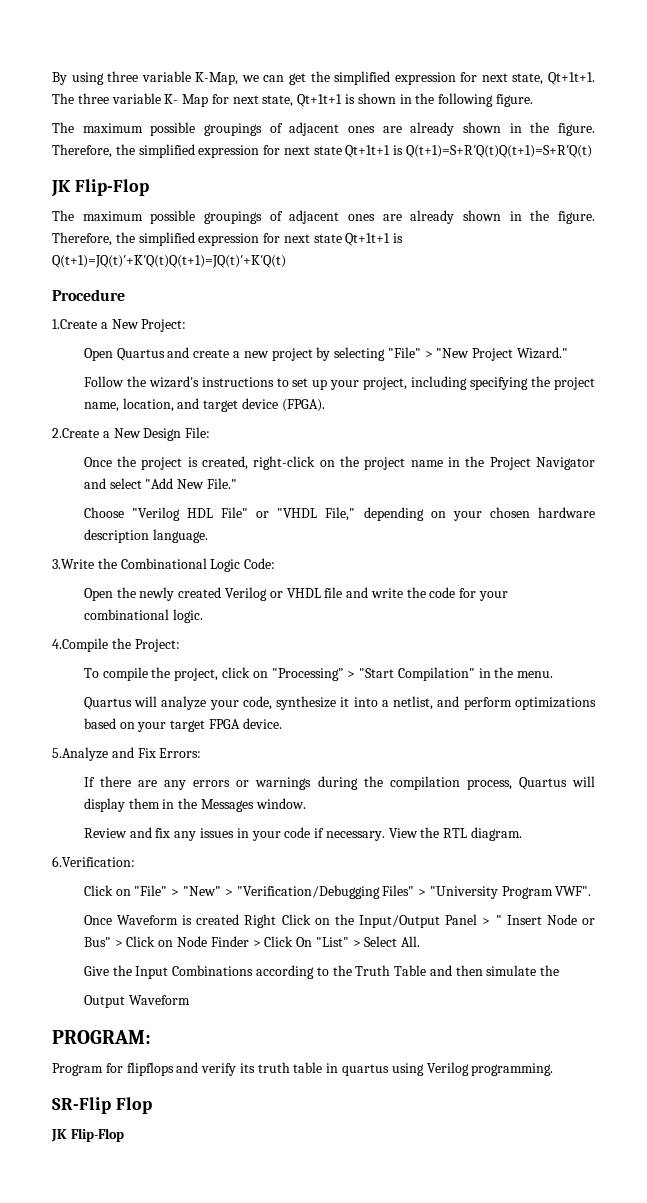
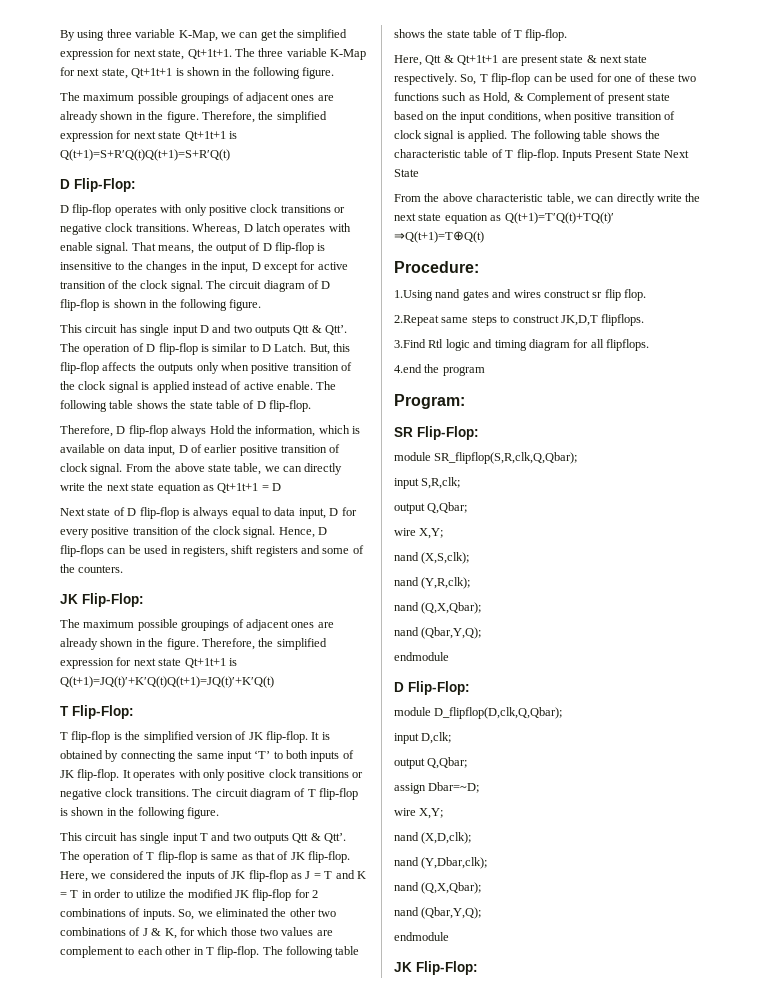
- The three variable K- Map for next state, Qt+1t+1 is shown in the following figure.
+ The three variable K-Map for next state, Qt+1t+1 is shown in the following figure.
  Therefore, the simplified expression for next state Qt+1t+1 is Q(t+1)=S+R′Q(t)Q(t+1)=S+R′Q(t)
- JK Flip-Flop
+ D Flip-Flop:
+ D flip-flop operates with only positive clock transitions or negative clock transitions. Whereas, D latch operates with enable signal. That means, the output of D flip-flop is insensitive to the changes in the input, D except for active transition of the clock signal. The circuit diagram of D flip-flop is shown in the following figure.
+ This circuit has single input D and two outputs Qtt & Qtt’. The operation of D flip-flop is similar to D Latch. But, this flip-flop affects the outputs only when positive transition of the clock signal is applied instead of active enable. The following table shows the state table of D flip-flop.
+ Therefore, D flip-flop always Hold the information, which is available on data input, D of earlier positive transition of clock signal. From the above state table, we can directly write the next state equation as Qt+1t+1 = D
+ Next state of D flip-flop is always equal to data input, D for every positive transition of the clock signal. Hence, D flip-flops can be used in registers, shift registers and some of the counters.
+ JK Flip-Flop:
- Procedure
- 1.Create a New Project:
- Open Quartus and create a new project by selecting "File" > "New Project Wizard."
- Follow the wizard's instructions to set up your project, including specifying the project name, location, and target device (FPGA).
- 2.Create a New Design File:
- Once the project is created, right-click on the project name in the Project Navigator and select "Add New File."
- Choose "Verilog HDL File" or "VHDL File," depending on your chosen hardware description language.
- 3.Write the Combinational Logic Code:
- Open the newly created Verilog or VHDL file and write the code for your combinational logic.
- 4.Compile the Project:
- To compile the project, click on "Processing" > "Start Compilation" in the menu.
- Quartus will analyze your code, synthesize it into a netlist, and perform optimizations based on your target FPGA device.
- 5.Analyze and Fix Errors:
- If there are any errors or warnings during the compilation process, Quartus will display them in the Messages window.
- Review and fix any issues in your code if necessary. View the RTL diagram.
- 6.Verification:
- Click on "File" > "New" > "Verification/Debugging Files" > "University Program VWF".
- Once Waveform is created Right Click on the Input/Output Panel > " Insert Node or Bus" > Click on Node Finder > Click On "List" > Select All.
- Give the Input Combinations according to the Truth Table and then simulate the
- Output Waveform
- PROGRAM:
- Program for flipflops and verify its truth table in quartus using Verilog programming.
- SR-Flip Flop
- JK Flip-Flop
+ T Flip-Flop:
+ T flip-flop is the simplified version of JK flip-flop. It is obtained by connecting the same input ‘T’ to both inputs of JK flip-flop. It operates with only positive clock transitions or negative clock transitions. The circuit diagram of T flip-flop is shown in the following figure.
+ This circuit has single input T and two outputs Qtt & Qtt’. The operation of T flip-flop is same as that of JK flip-flop. Here, we considered the inputs of JK flip-flop as J = T and K = T in order to utilize the modified JK flip-flop for 2 combinations of inputs. So, we eliminated the other two combinations of J & K, for which those two values are complement to each other in T flip-flop. The following table shows the state table of T flip-flop.
+ Here, Qtt & Qt+1t+1 are present state & next state respectively. So, T flip-flop can be used for one of these two functions such as Hold, & Complement of present state based on the input conditions, when positive transition of clock signal is applied. The following table shows the characteristic table of T flip-flop. Inputs Present State Next State
+ From the above characteristic table, we can directly write the next state equation as Q(t+1)=T′Q(t)+TQ(t)′ ⇒Q(t+1)=T⊕Q(t)
+ Procedure:
+ 1.Using nand gates and wires construct sr flip flop.
+ 2.Repeat same steps to construct JK,D,T flipflops.
+ 3.Find Rtl logic and timing diagram for all flipflops.
+ 4.end the program
+ Program:
+ SR Flip-Flop:
+ module SR_flipflop(S,R,clk,Q,Qbar);
+ input S,R,clk;
+ output Q,Qbar;
+ wire X,Y;
+ nand (X,S,clk);
+ nand (Y,R,clk);
+ nand (Q,X,Qbar);
+ nand (Qbar,Y,Q);
+ endmodule
+ D Flip-Flop:
+ module D_flipflop(D,clk,Q,Qbar);
+ input D,clk;
+ output Q,Qbar;
+ assign Dbar=~D;
+ wire X,Y;
+ nand (X,D,clk);
+ nand (Y,Dbar,clk);
+ nand (Q,X,Qbar);
+ nand (Qbar,Y,Q);
+ endmodule
+ JK Flip-Flop:

